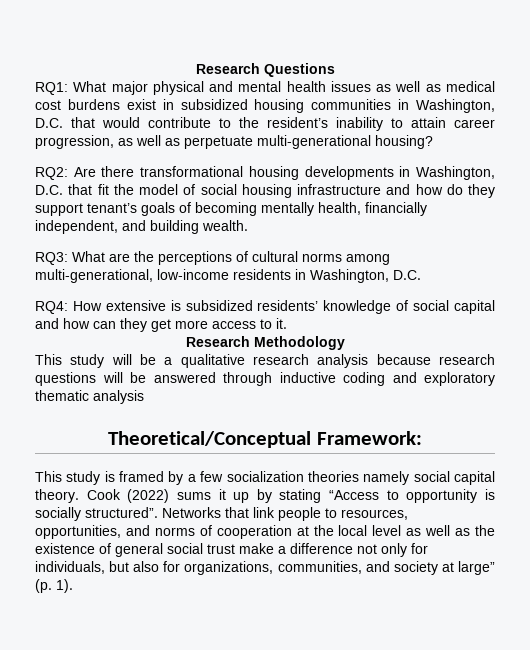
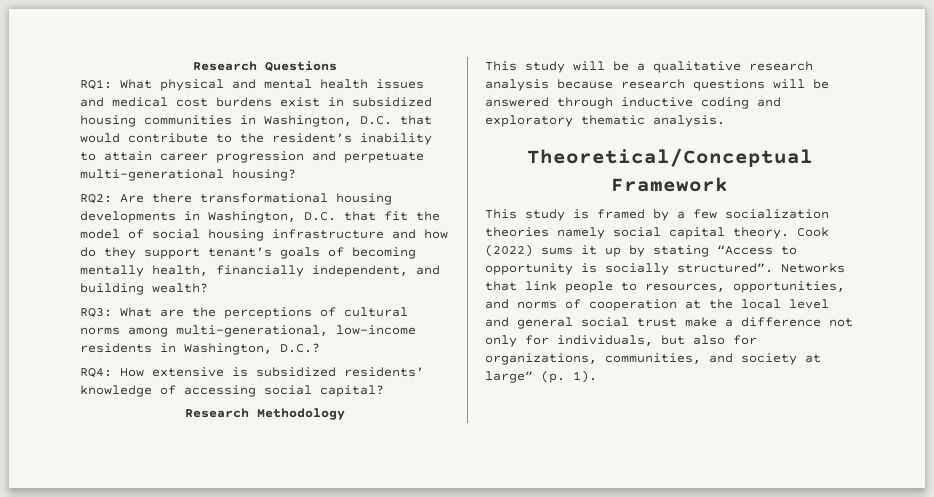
- RQ1: What major physical and mental health issues as well as medical cost burdens exist in subsidized housing communities in Washington, D.C. that would contribute to the resident’s inability to attain career progression, as well as perpetuate multi-generational housing?
+ RQ1: What physical and mental health issues and medical cost burdens exist in subsidized housing communities in Washington, D.C. that would contribute to the resident’s inability to attain career progression and perpetuate multi-generational housing?
- RQ2: Are there transformational housing developments in Washington, D.C. that fit the model of social housing infrastructure and how do they support tenant’s goals of becoming mentally health, financially independent, and building wealth.
+ RQ2: Are there transformational housing developments in Washington, D.C. that fit the model of social housing infrastructure and how do they support tenant’s goals of becoming mentally health, financially independent, and building wealth?
- RQ3: What are the perceptions of cultural norms among multi-generational, low-income residents in Washington, D.C.
+ RQ3: What are the perceptions of cultural norms among multi-generational, low-income residents in Washington, D.C.?
- RQ4: How extensive is subsidized residents’ knowledge of social capital and how can they get more access to it.
+ RQ4: How extensive is subsidized residents’ knowledge of accessing social capital?
- This study will be a qualitative research analysis because research questions will be answered through inductive coding and exploratory thematic analysis
+ This study will be a qualitative research analysis because research questions will be answered through inductive coding and exploratory thematic analysis.
- Theoretical/Conceptual Framework:
+ Theoretical/Conceptual Framework
- Networks that link people to resources, opportunities, and norms of cooperation at the local level as well as the existence of general social trust make a difference not only for individuals, but also for organizations, communities, and society at large” (p. 1).
+ Networks that link people to resources, opportunities, and norms of cooperation at the local level and general social trust make a difference not only for individuals, but also for organizations, communities, and society at large” (p. 1).

